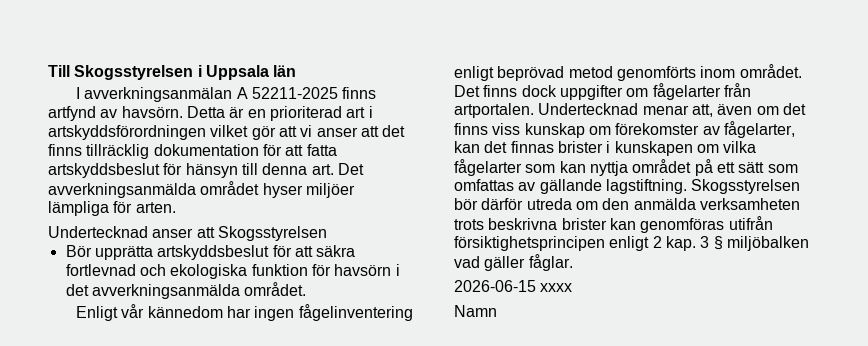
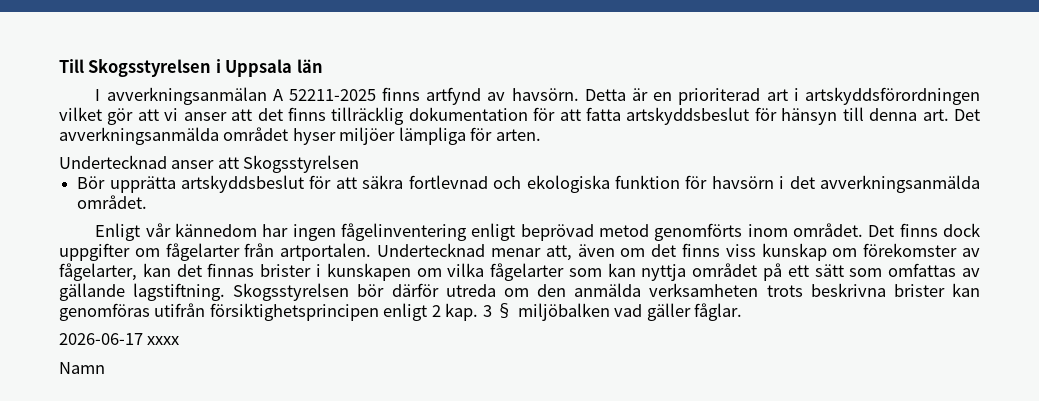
- 2026-06-15 xxxx
+ 2026-06-17 xxxx

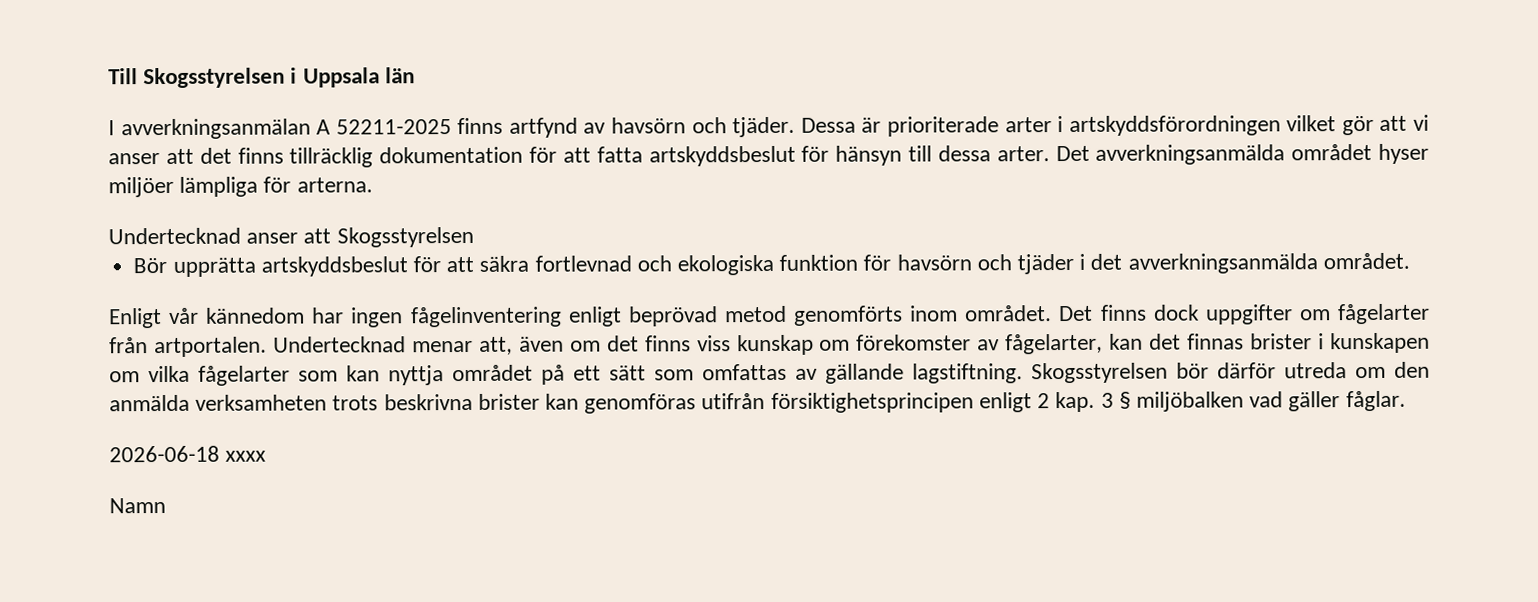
- I avverkningsanmälan A 52211-2025 finns artfynd av havsörn. Detta är en prioriterad art i artskyddsförordningen vilket gör att vi anser att det finns tillräcklig dokumentation för att fatta artskyddsbeslut för hänsyn till denna art. Det avverkningsanmälda området hyser miljöer lämpliga för arten.
+ I avverkningsanmälan A 52211-2025 finns artfynd av havsörn och tjäder. Dessa är prioriterade arter i artskyddsförordningen vilket gör att vi anser att det finns tillräcklig dokumentation för att fatta artskyddsbeslut för hänsyn till dessa arter. Det avverkningsanmälda området hyser miljöer lämpliga för arterna.
- Bör upprätta artskyddsbeslut för att säkra fortlevnad och ekologiska funktion för havsörn i det avverkningsanmälda området.
+ Bör upprätta artskyddsbeslut för att säkra fortlevnad och ekologiska funktion för havsörn och tjäder i det avverkningsanmälda området.
- 2026-06-17 xxxx
+ 2026-06-18 xxxx

